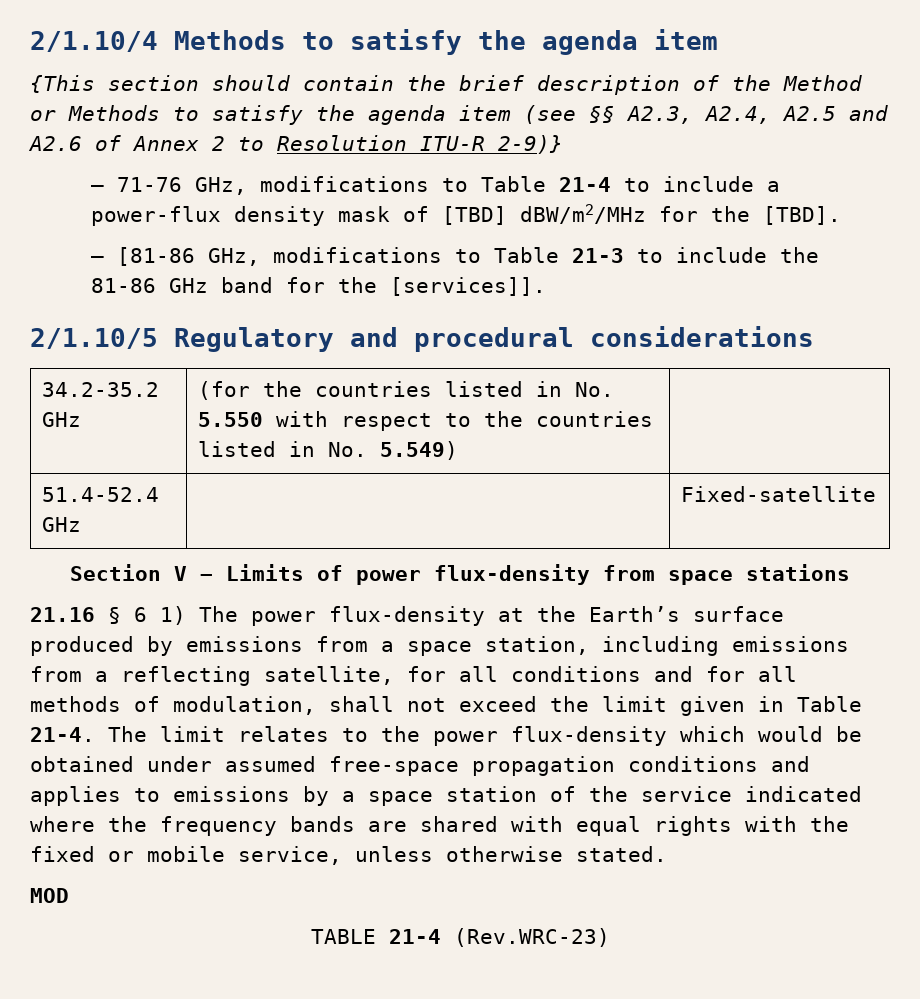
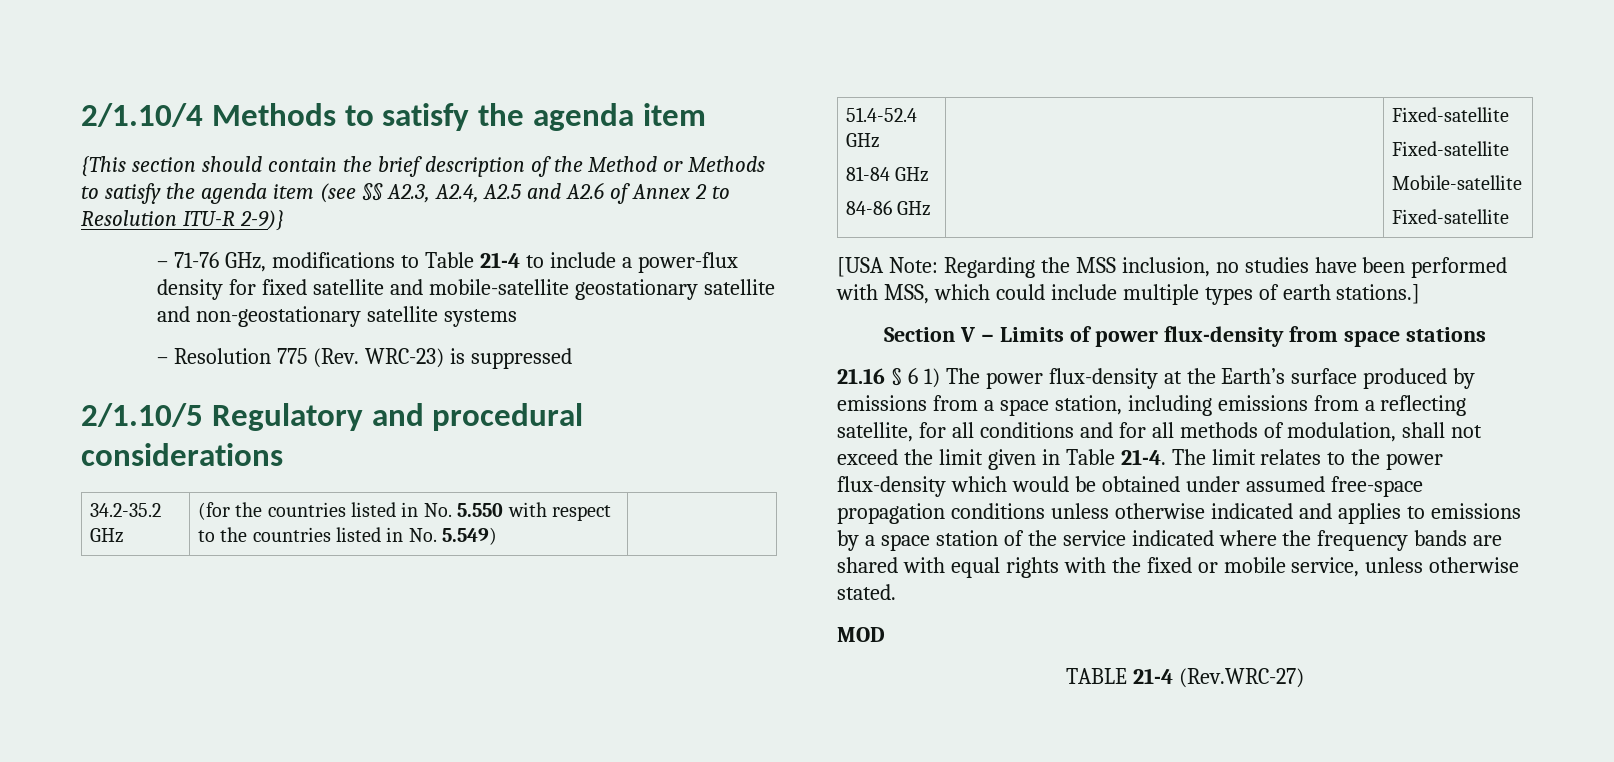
- – 71-76 GHz, modifications to Table 21-4 to include a power-flux density mask of [TBD] dBW/m2/MHz for the [TBD].
- – [81-86 GHz, modifications to Table 21-3 to include the 81-86 GHz band for the [services]].
+ – 71-76 GHz, modifications to Table 21-4 to include a power-flux density for fixed satellite and mobile-satellite geostationary satellite and non-geostationary satellite systems
+ – Resolution 775 (Rev. WRC-23) is suppressed
- 51.4-52.4 GHz | | Fixed-satellite
+ 51.4-52.4 GHz
+ 81-84 GHz
+ 84-86 GHz | | Fixed-satellite
+ Fixed-satellite
+ Mobile-satellite
+ Fixed-satellite
+ [USA Note: Regarding the MSS inclusion, no studies have been performed with MSS, which could include multiple types of earth stations.]
- The limit relates to the power flux-density which would be obtained under assumed free-space propagation conditions and applies to emissions by a space station of the service indicated where the frequency bands are shared with equal rights with the fixed or mobile service, unless otherwise stated.
+ The limit relates to the power flux-density which would be obtained under assumed free-space propagation conditions unless otherwise indicated and applies to emissions by a space station of the service indicated where the frequency bands are shared with equal rights with the fixed or mobile service, unless otherwise stated.
- TABLE 21-4 (Rev.WRC-23)
+ TABLE 21-4 (Rev.WRC-27)

